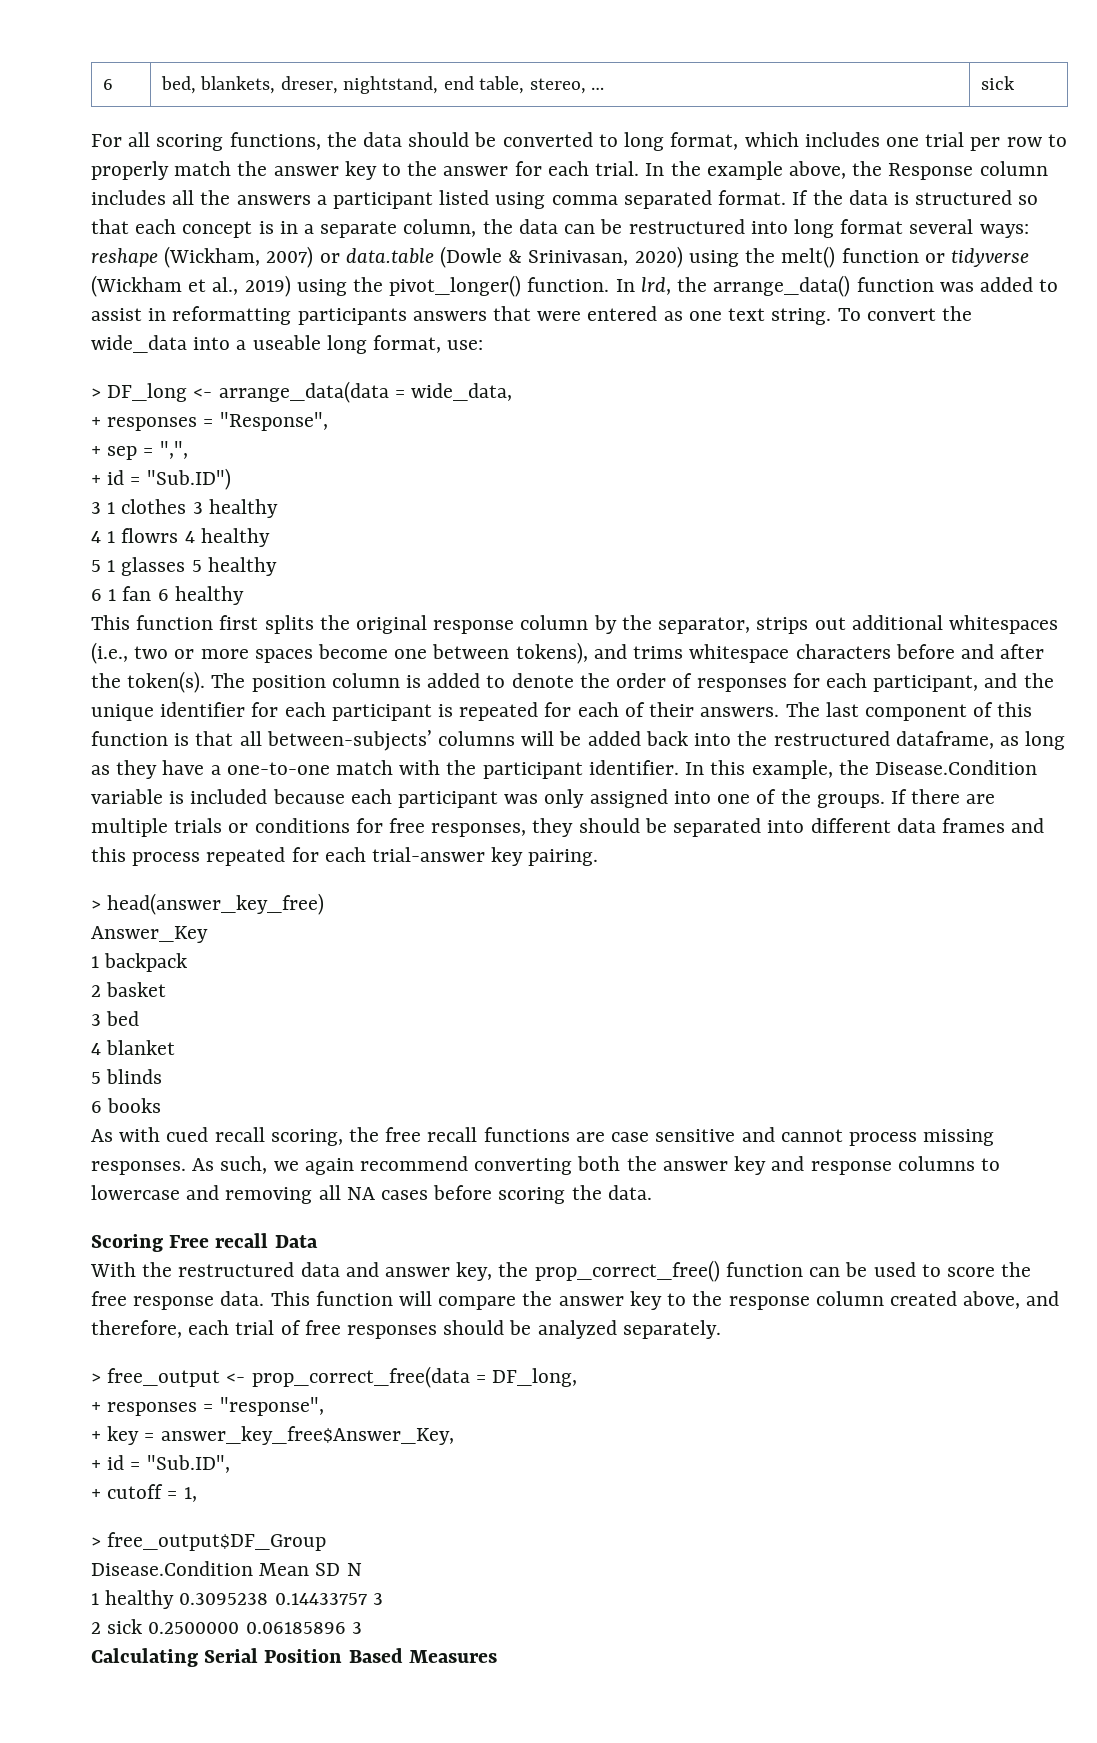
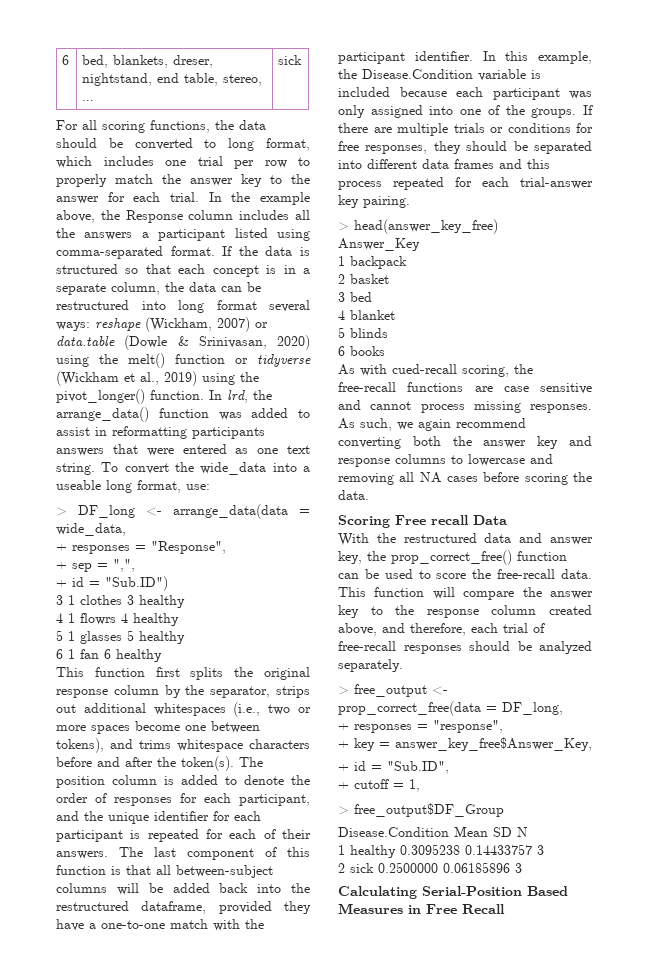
- In the example above, the Response column includes all the answers a participant listed using comma separated format.
+ In the example above, the Response column includes all the answers a participant listed using comma-separated format.
- The last component of this function is that all between-subjects’ columns will be added back into the restructured dataframe, as long as they have a one-to-one match with the participant identifier.
+ The last component of this function is that all between-subject columns will be added back into the restructured dataframe, provided they have a one-to-one match with the participant identifier.
- As with cued recall scoring, the free recall functions are case sensitive and cannot process missing responses.
+ As with cued-recall scoring, the free-recall functions are case sensitive and cannot process missing responses.
- With the restructured data and answer key, the prop_correct_free() function can be used to score the free response data.
+ With the restructured data and answer key, the prop_correct_free() function can be used to score the free-recall data.
- This function will compare the answer key to the response column created above, and therefore, each trial of free responses should be analyzed separately.
+ This function will compare the answer key to the response column created above, and therefore, each trial of free-recall responses should be analyzed separately.
- Calculating Serial Position Based Measures
+ Calculating Serial-Position Based Measures in Free Recall

